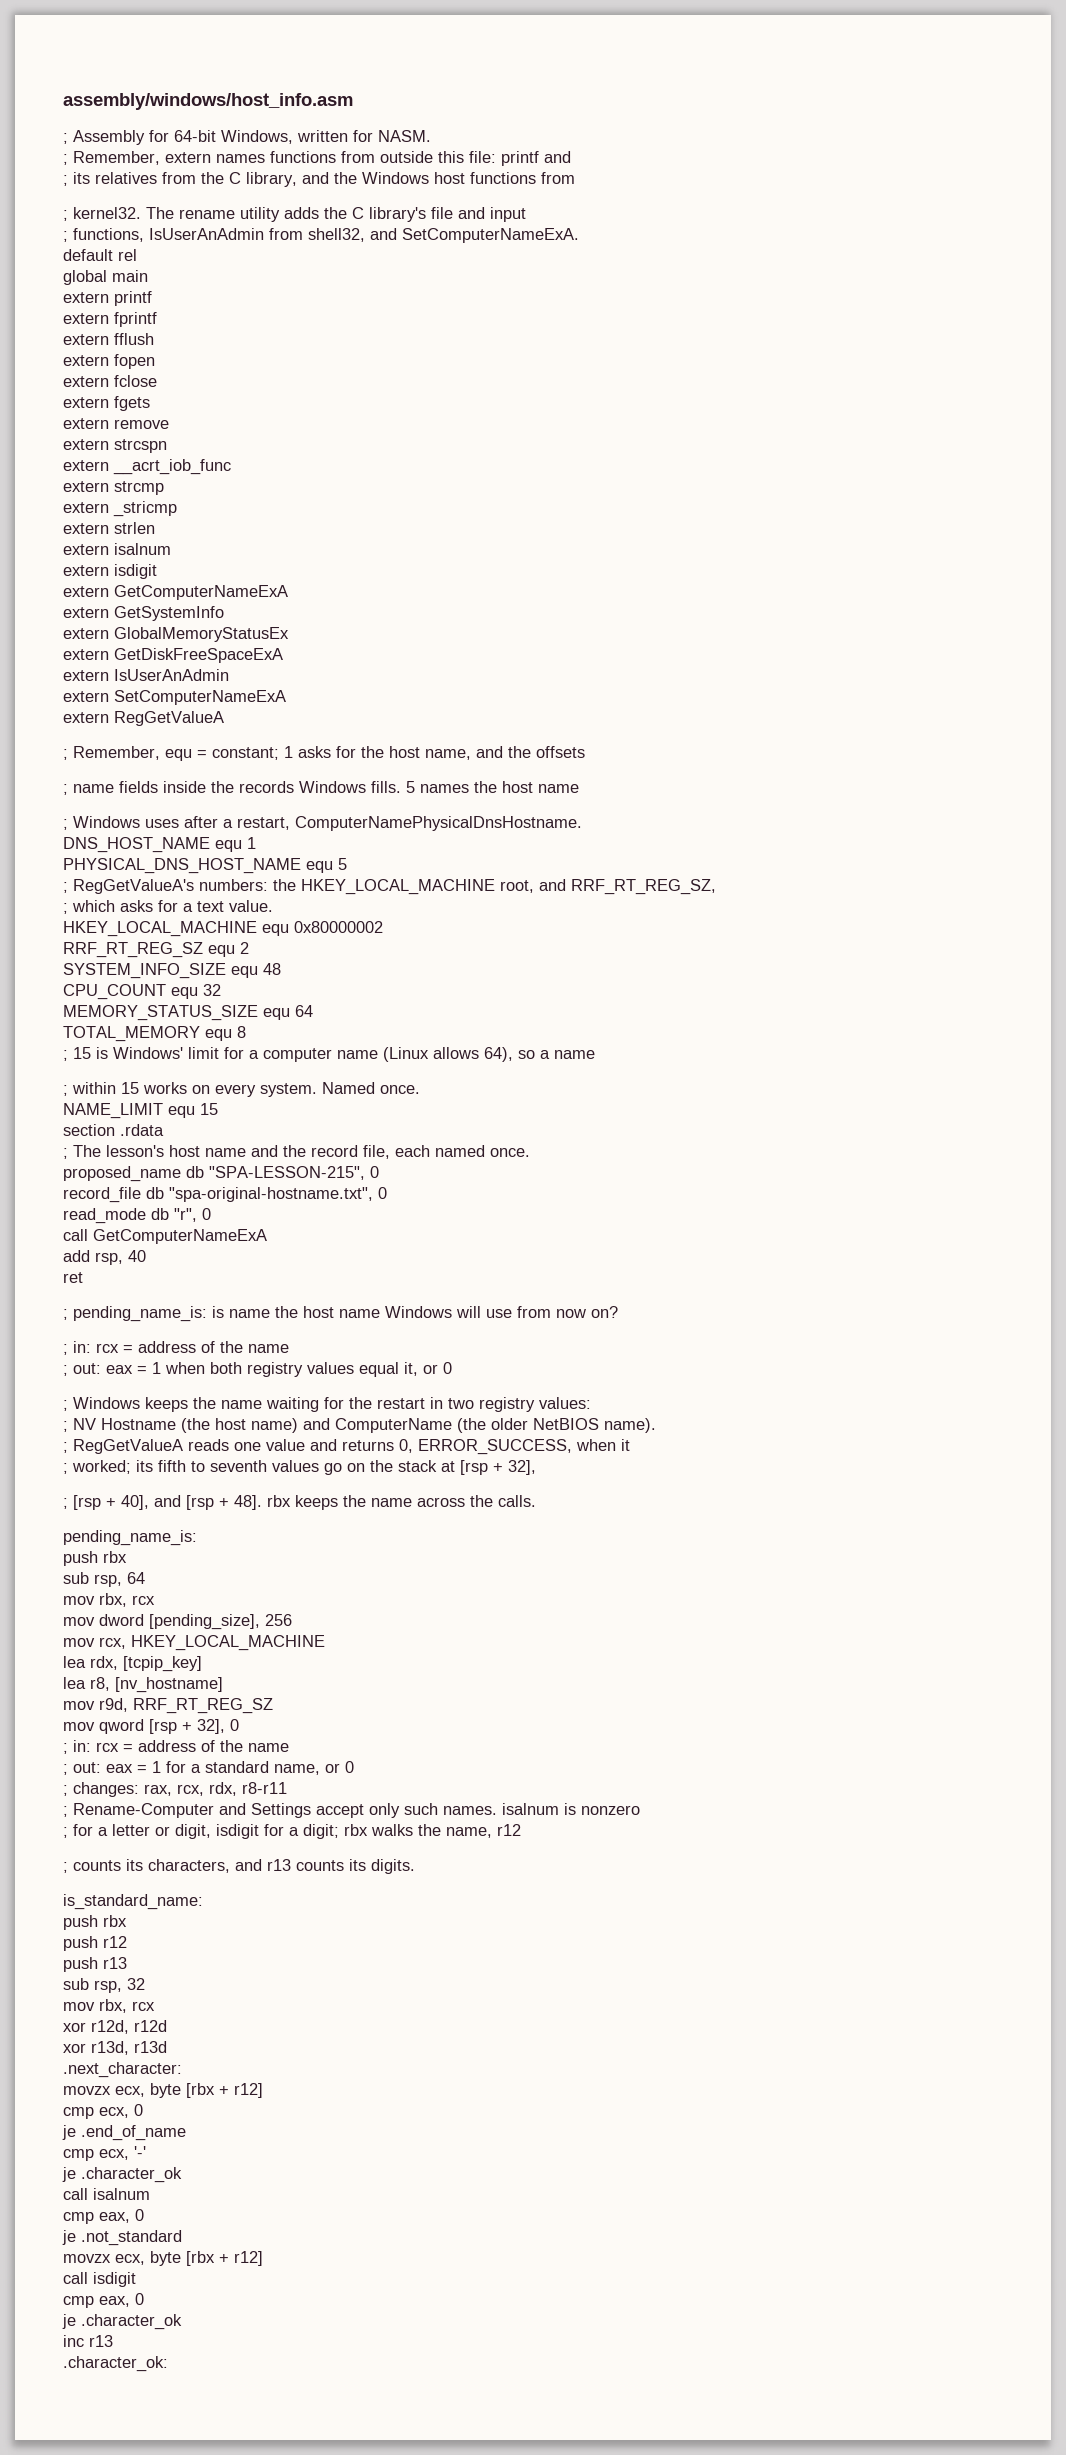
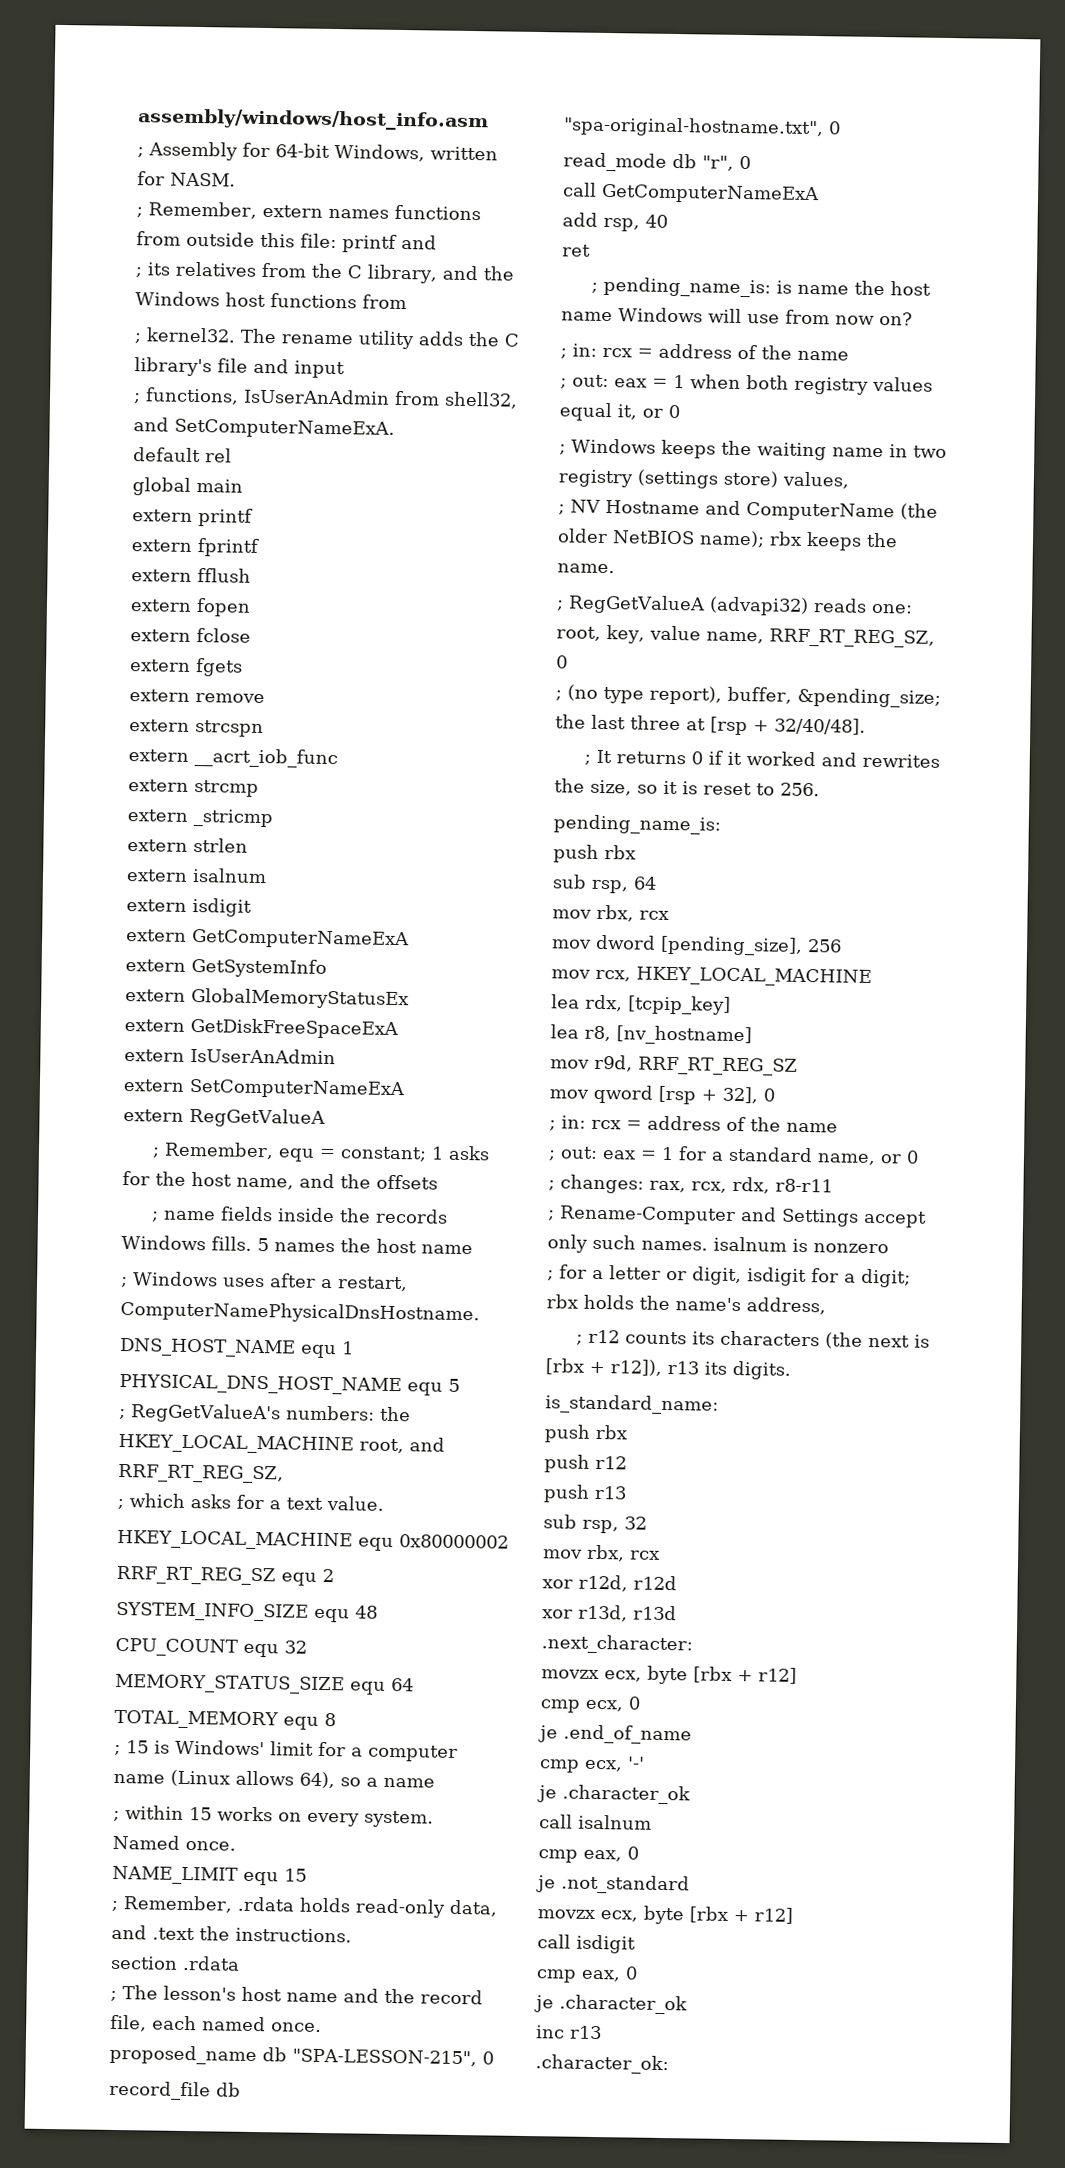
+ ; Remember, .rdata holds read-only data, and .text the instructions.
- ; Windows keeps the name waiting for the restart in two registry values:
+ ; Windows keeps the waiting name in two registry (settings store) values,
- ; NV Hostname (the host name) and ComputerName (the older NetBIOS name).
- ; RegGetValueA reads one value and returns 0, ERROR_SUCCESS, when it
- ; worked; its fifth to seventh values go on the stack at [rsp + 32],
- ; [rsp + 40], and [rsp + 48]. rbx keeps the name across the calls.
+ ; NV Hostname and ComputerName (the older NetBIOS name); rbx keeps the name.
+ ; RegGetValueA (advapi32) reads one: root, key, value name, RRF_RT_REG_SZ, 0
+ ; (no type report), buffer, &pending_size; the last three at [rsp + 32/40/48].
+ ; It returns 0 if it worked and rewrites the size, so it is reset to 256.
- ; for a letter or digit, isdigit for a digit; rbx walks the name, r12
- ; counts its characters, and r13 counts its digits.
+ ; for a letter or digit, isdigit for a digit; rbx holds the name's address,
+ ; r12 counts its characters (the next is [rbx + r12]), r13 its digits.

